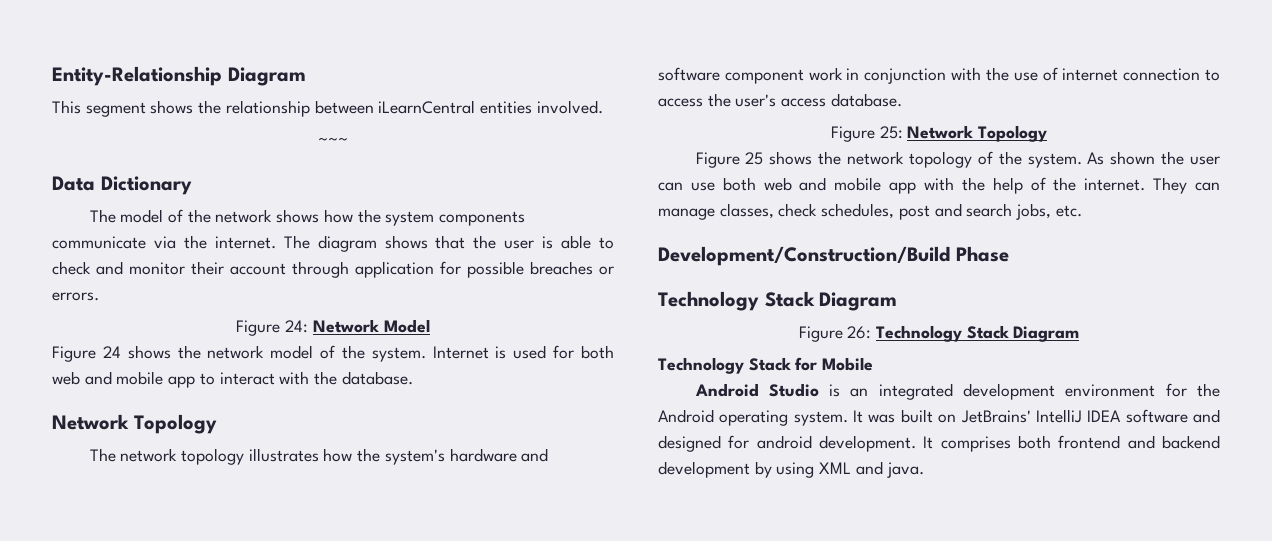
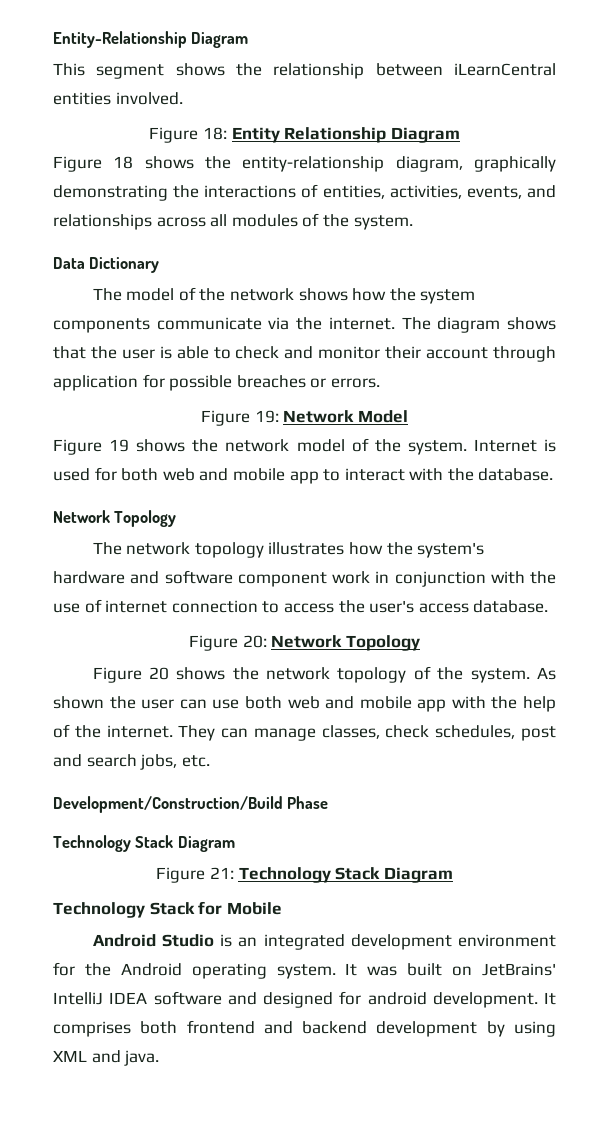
- ~~~
+ Figure 18: Entity Relationship Diagram
+ Figure 18 shows the entity-relationship diagram, graphically demonstrating the interactions of entities, activities, events, and relationships across all modules of the system.
- Figure 24: Network Model
+ Figure 19: Network Model
- Figure 24 shows the network model of the system.
+ Figure 19 shows the network model of the system.
- Figure 25: Network Topology
+ Figure 20: Network Topology
- Figure 25 shows the network topology of the system.
+ Figure 20 shows the network topology of the system.
- Figure 26: Technology Stack Diagram
+ Figure 21: Technology Stack Diagram

